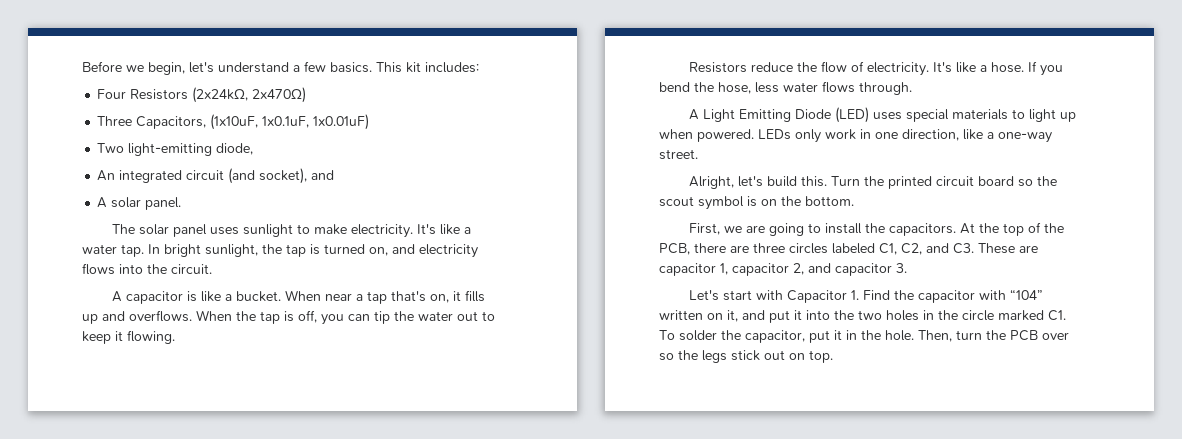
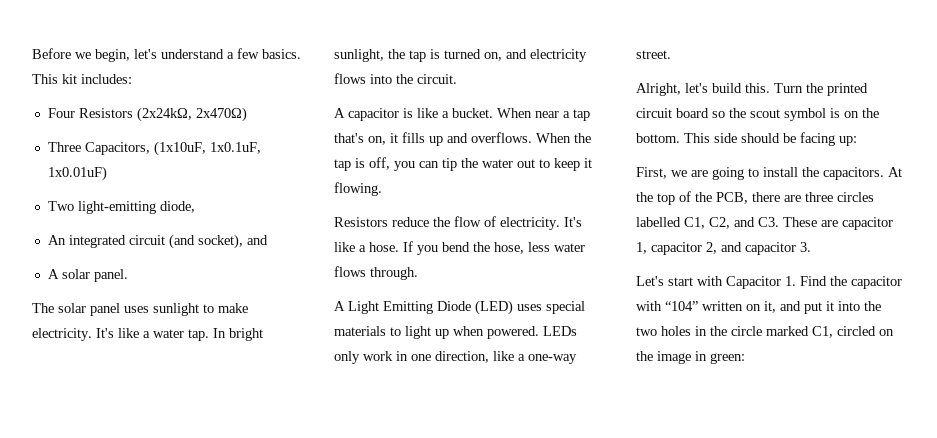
+ This side should be facing up:
- At the top of the PCB, there are three circles labeled C1, C2, and C3. These are capacitor 1, capacitor 2, and capacitor 3.
+ At the top of the PCB, there are three circles labelled C1, C2, and C3. These are capacitor 1, capacitor 2, and capacitor 3.
- Let's start with Capacitor 1. Find the capacitor with “104” written on it, and put it into the two holes in the circle marked C1. To solder the capacitor, put it in the hole. Then, turn the PCB over so the legs stick out on top.
+ Let's start with Capacitor 1. Find the capacitor with “104” written on it, and put it into the two holes in the circle marked C1, circled on the image in green:

